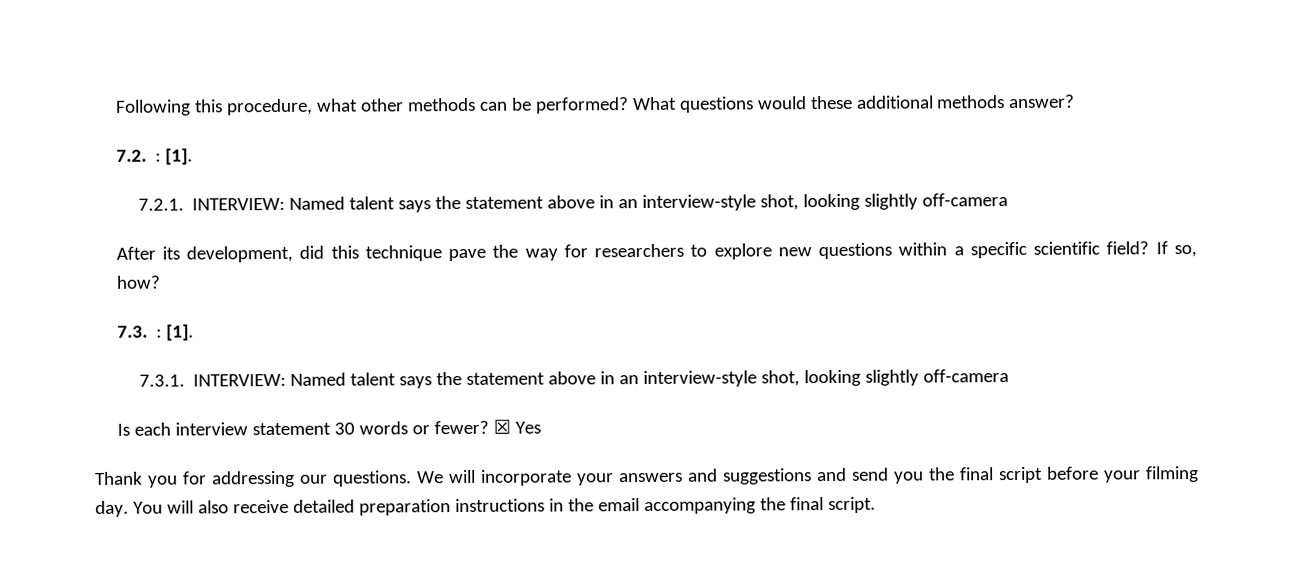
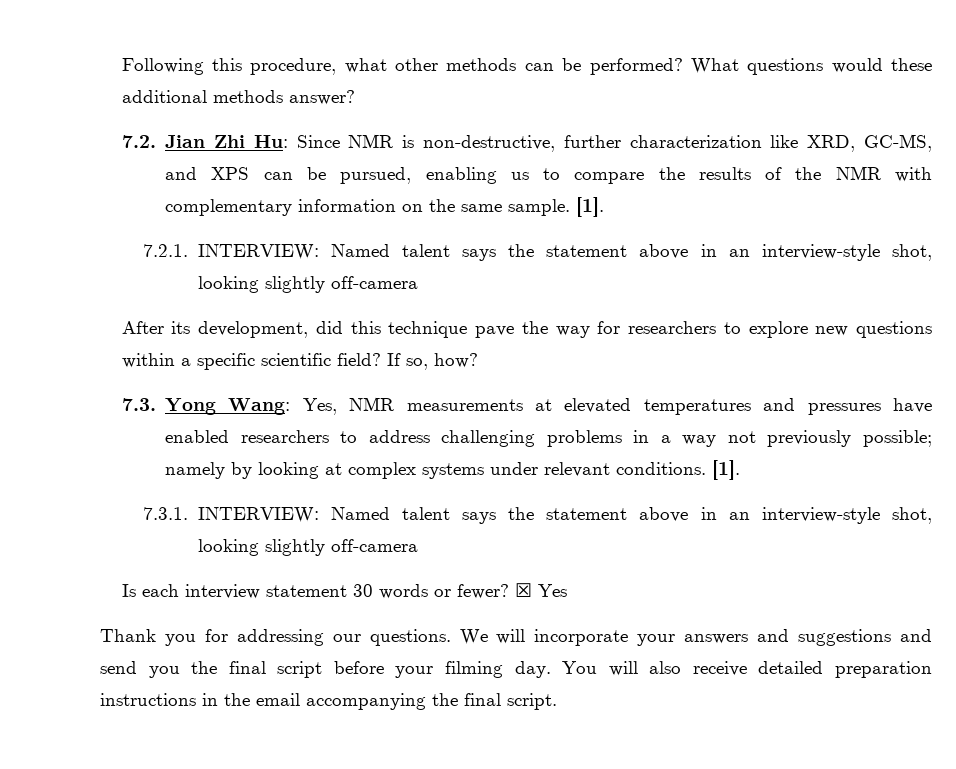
- 7.2. : [1].
+ 7.2. Jian Zhi Hu: Since NMR is non-destructive, further characterization like XRD, GC-MS, and XPS can be pursued, enabling us to compare the results of the NMR with complementary information on the same sample. [1].
- 7.3. : [1].
+ 7.3. Yong Wang: Yes, NMR measurements at elevated temperatures and pressures have enabled researchers to address challenging problems in a way not previously possible; namely by looking at complex systems under relevant conditions. [1].

